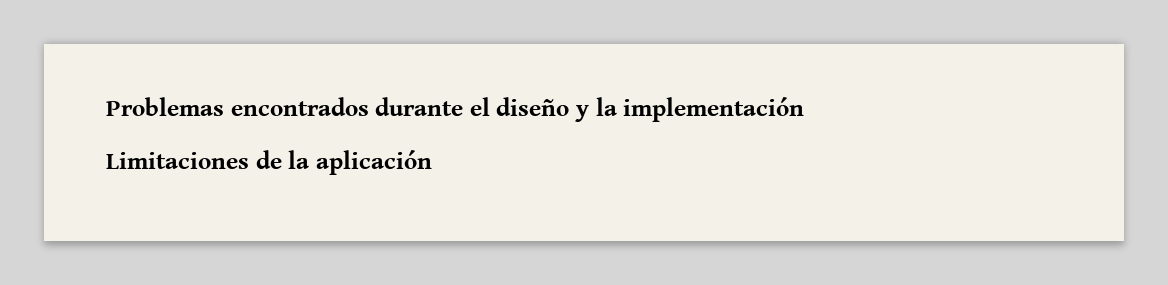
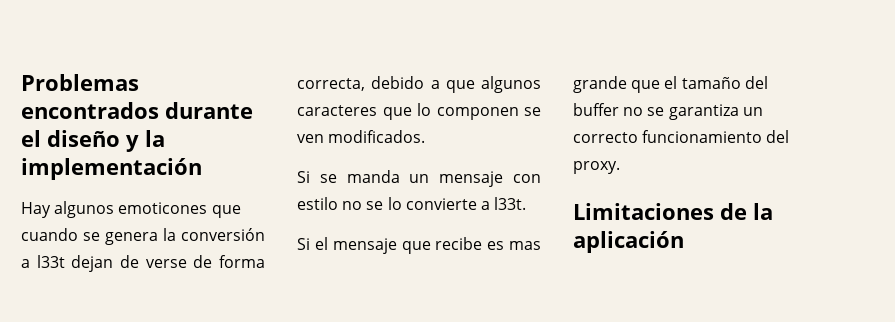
+ Hay algunos emoticones que cuando se genera la conversión a l33t dejan de verse de forma correcta, debido a que algunos caracteres que lo componen se ven modificados.
+ Si se manda un mensaje con estilo no se lo convierte a l33t.
+ Si el mensaje que recibe es mas grande que el tamaño del buffer no se garantiza un correcto funcionamiento del proxy.

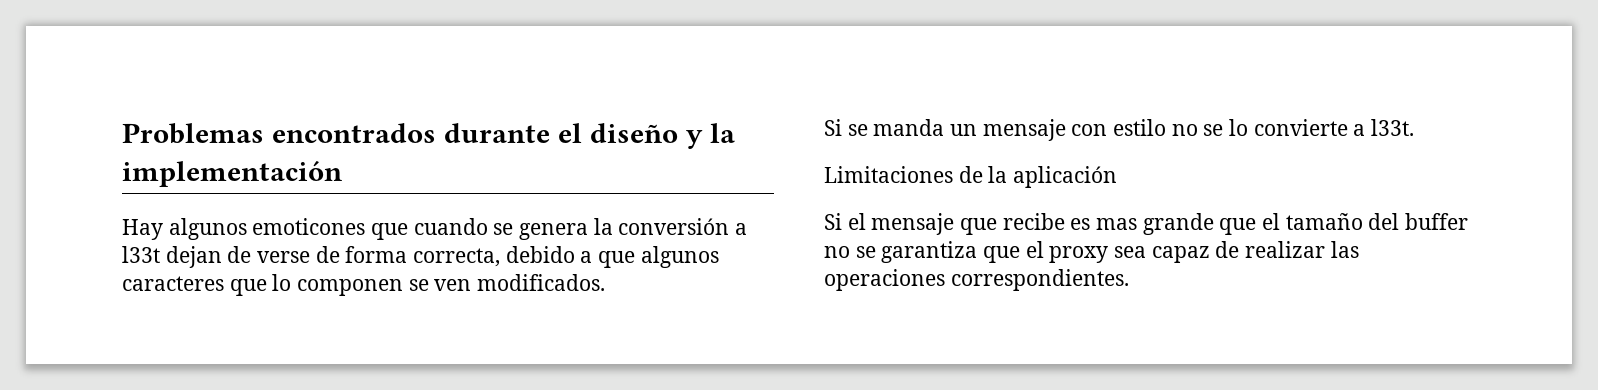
+ Limitaciones de la aplicación
- Si el mensaje que recibe es mas grande que el tamaño del buffer no se garantiza un correcto funcionamiento del proxy.
- Limitaciones de la aplicación
+ Si el mensaje que recibe es mas grande que el tamaño del buffer no se garantiza que el proxy sea capaz de realizar las operaciones correspondientes.

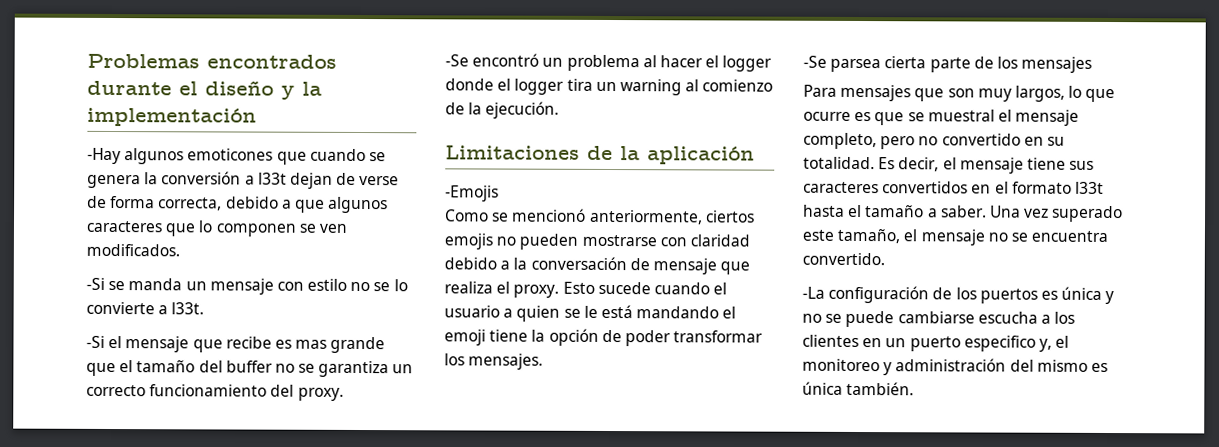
- Hay algunos emoticones que cuando se genera la conversión a l33t dejan de verse de forma correcta, debido a que algunos caracteres que lo componen se ven modificados.
+ -Hay algunos emoticones que cuando se genera la conversión a l33t dejan de verse de forma correcta, debido a que algunos caracteres que lo componen se ven modificados.
- Si se manda un mensaje con estilo no se lo convierte a l33t.
+ -Si se manda un mensaje con estilo no se lo convierte a l33t.
+ -Si el mensaje que recibe es mas grande que el tamaño del buffer no se garantiza un correcto funcionamiento del proxy.
+ -Se encontró un problema al hacer el logger donde el logger tira un warning al comienzo de la ejecución.
  Limitaciones de la aplicación
- Si el mensaje que recibe es mas grande que el tamaño del buffer no se garantiza que el proxy sea capaz de realizar las operaciones correspondientes.
+ -Emojis
+ Como se mencionó anteriormente, ciertos emojis no pueden mostrarse con claridad debido a la conversación de mensaje que realiza el proxy. Esto sucede cuando el usuario a quien se le está mandando el emoji tiene la opción de poder transformar los mensajes.
+ -Se parsea cierta parte de los mensajes
+ Para mensajes que son muy largos, lo que ocurre es que se muestral el mensaje completo, pero no convertido en su totalidad. Es decir, el mensaje tiene sus caracteres convertidos en el formato l33t hasta el tamaño a saber. Una vez superado este tamaño, el mensaje no se encuentra convertido.
+ -La configuración de los puertos es única y no se puede cambiarse escucha a los clientes en un puerto especifico y, el monitoreo y administración del mismo es única también.

